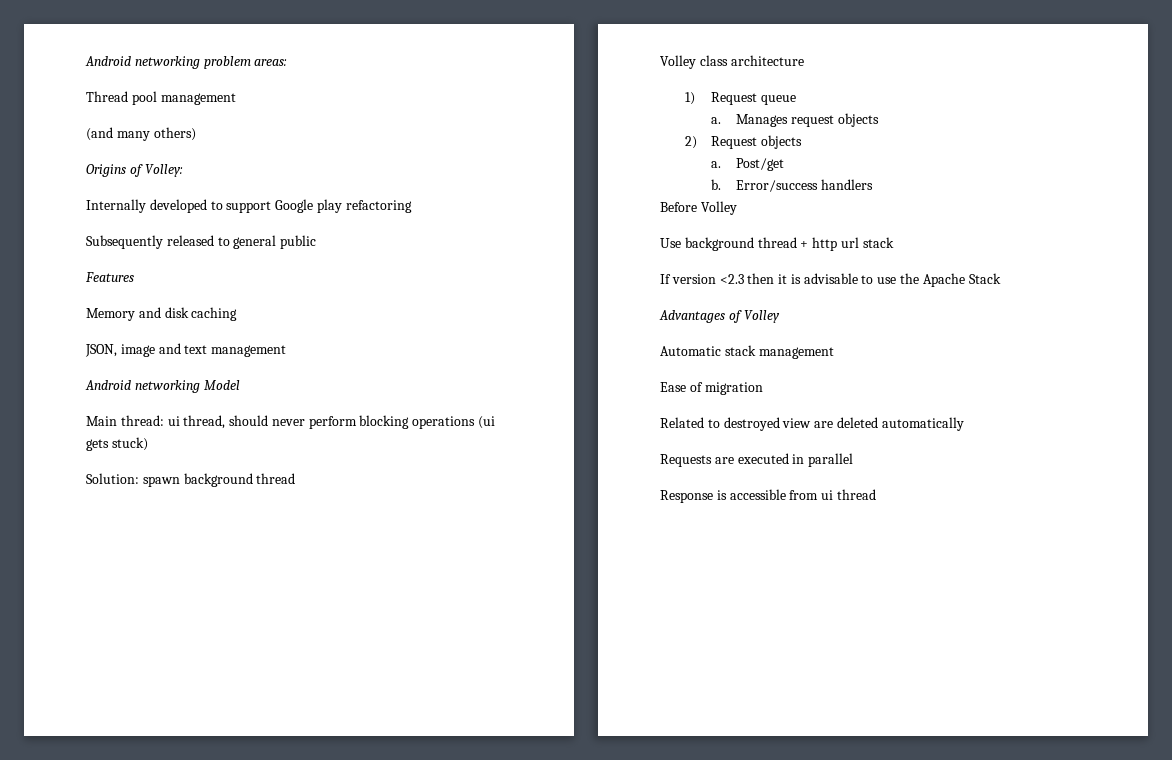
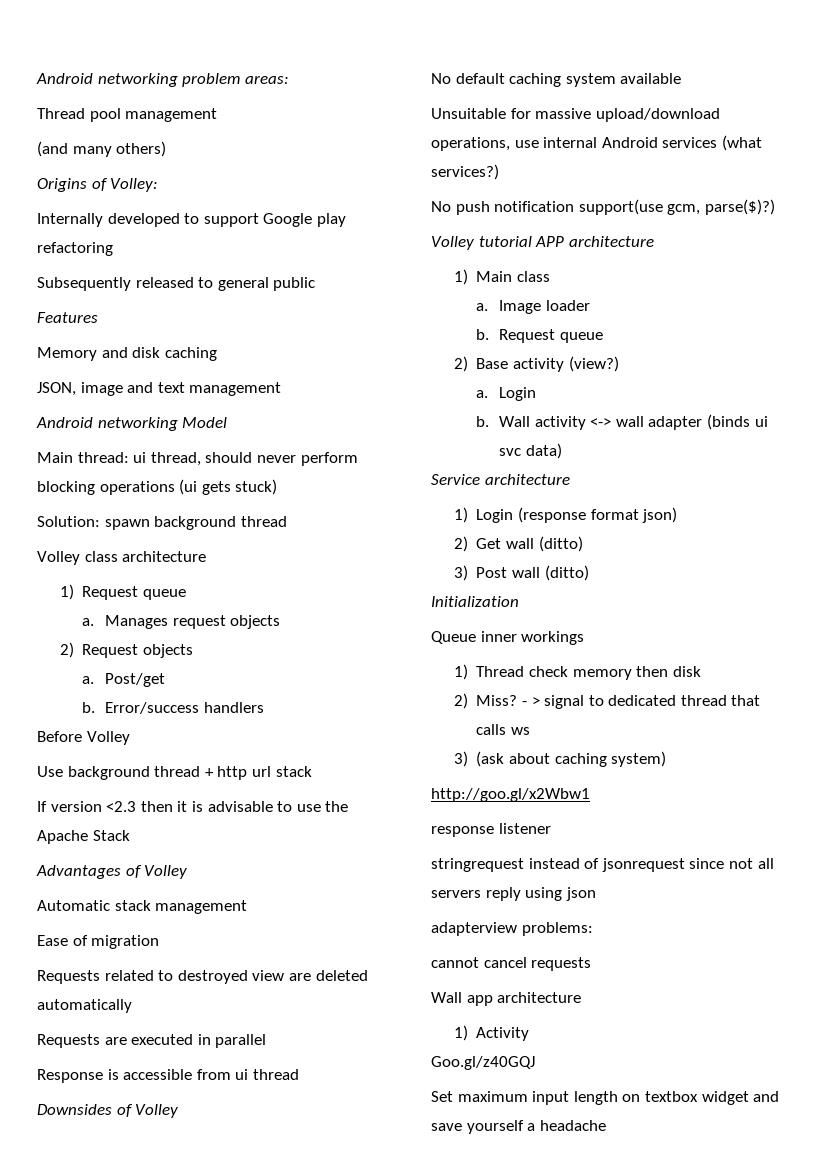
- Related to destroyed view are deleted automatically
+ Requests related to destroyed view are deleted automatically
+ Downsides of Volley
+ No default caching system available
+ Unsuitable for massive upload/download operations, use internal Android services (what services?)
+ No push notification support(use gcm, parse($)?)
+ Volley tutorial APP architecture
+ 1) Main class
+ a. Image loader
+ b. Request queue
+ 2) Base activity (view?)
+ a. Login
+ b. Wall activity <-> wall adapter (binds ui svc data)
+ Service architecture
+ 1) Login (response format json)
+ 2) Get wall (ditto)
+ 3) Post wall (ditto)
+ Initialization
+ Queue inner workings
+ 1) Thread check memory then disk
+ 2) Miss? - > signal to dedicated thread that calls ws
+ 3) (ask about caching system)
+ http://goo.gl/x2Wbw1
+ response listener
+ stringrequest instead of jsonrequest since not all servers reply using json
+ adapterview problems:
+ cannot cancel requests
+ Wall app architecture
+ 1) Activity
+ Goo.gl/z40GQJ
+ Set maximum input length on textbox widget and save yourself a headache

